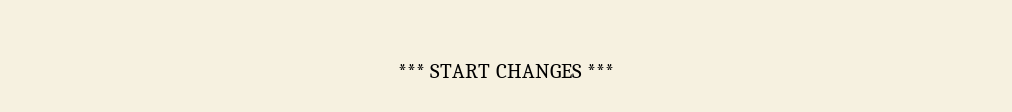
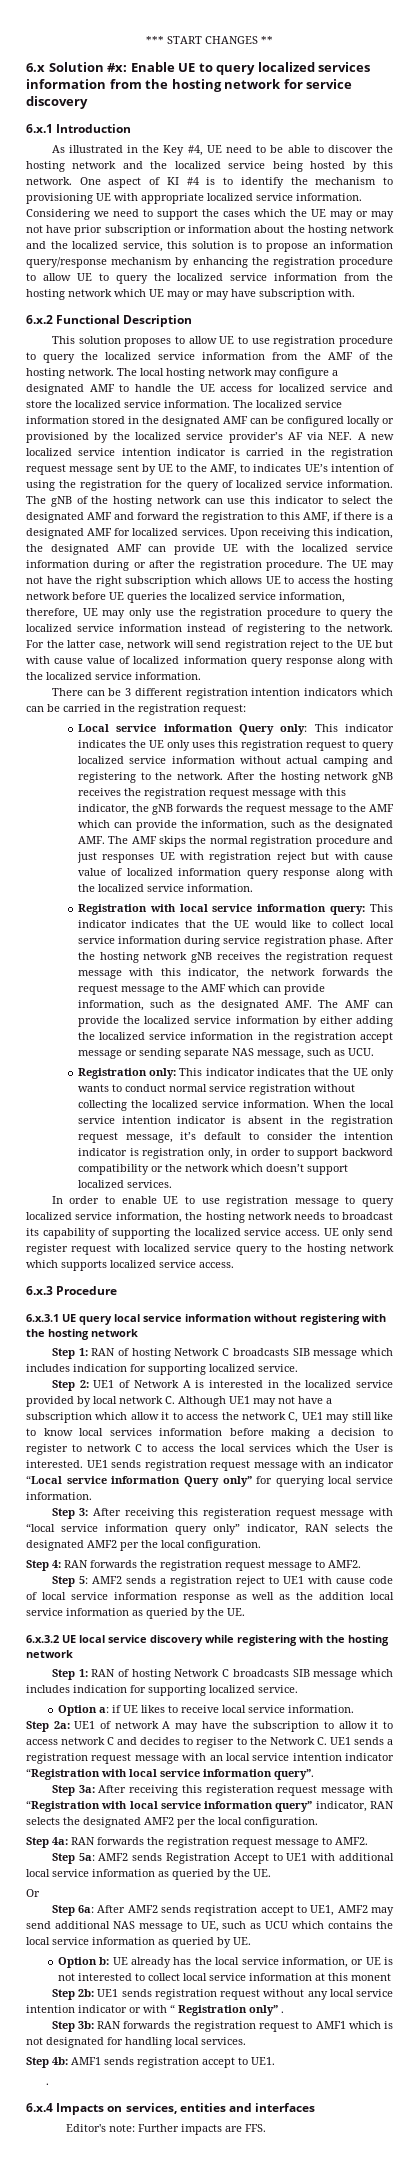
- *** START CHANGES ***
+ *** START CHANGES **
+ 6.x Solution #x: Enable UE to query localized services information from the hosting network for service discovery
+ 6.x.1 Introduction
+ As illustrated in the Key #4, UE need to be able to discover the hosting network and the localized service being hosted by this network. One aspect of KI #4 is to identify the mechanism to provisioning UE with appropriate localized service information. Considering we need to support the cases which the UE may or may not have prior subscription or information about the hosting network and the localized service, this solution is to propose an information query/response mechanism by enhancing the registration procedure to allow UE to query the localized service information from the hosting network which UE may or may have subscription with.
+ 6.x.2 Functional Description
+ This solution proposes to allow UE to use registration procedure to query the localized service information from the AMF of the hosting network. The local hosting network may configure a designated AMF to handle the UE access for localized service and store the localized service information. The localized service information stored in the designated AMF can be configured locally or provisioned by the localized service provider’s AF via NEF. A new localized service intention indicator is carried in the registration request message sent by UE to the AMF, to indicates UE’s intention of using the registration for the query of localized service information. The gNB of the hosting network can use this indicator to select the designated AMF and forward the registration to this AMF, if there is a designated AMF for localized services. Upon receiving this indication, the designated AMF can provide UE with the localized service information during or after the registration procedure. The UE may not have the right subscription which allows UE to access the hosting network before UE queries the localized service information, therefore, UE may only use the registration procedure to query the localized service information instead of registering to the network. For the latter case, network will send registration reject to the UE but with cause value of localized information query response along with the localized service information.
+ There can be 3 different registration intention indicators which can be carried in the registration request:
+ Local service information Query only: This indicator indicates the UE only uses this registration request to query localized service information without actual camping and registering to the network. After the hosting network gNB receives the registration request message with this indicator, the gNB forwards the request message to the AMF which can provide the information, such as the designated AMF. The AMF skips the normal registration procedure and just responses UE with registration reject but with cause value of localized information query response along with the localized service information.
+ Registration with local service information query: This indicator indicates that the UE would like to collect local service information during service registration phase. After the hosting network gNB receives the registration request message with this indicator, the network forwards the request message to the AMF which can provide information, such as the designated AMF. The AMF can provide the localized service information by either adding the localized service information in the registration accept message or sending separate NAS message, such as UCU.
+ Registration only: This indicator indicates that the UE only wants to conduct normal service registration without collecting the localized service information. When the local service intention indicator is absent in the registration request message, it’s default to consider the intention indicator is registration only, in order to support backword compatibility or the network which doesn’t support localized services.
+ In order to enable UE to use registration message to query localized service information, the hosting network needs to broadcast its capability of supporting the localized service access. UE only send register request with localized service query to the hosting network which supports localized service access.
+ 6.x.3 Procedure
+ 6.x.3.1 UE query local service information without registering with the hosting network
+ Step 1: RAN of hosting Network C broadcasts SIB message which includes indication for supporting localized service.
+ Step 2: UE1 of Network A is interested in the localized service provided by local network C. Although UE1 may not have a subscription which allow it to access the network C, UE1 may still like to know local services information before making a decision to register to network C to access the local services which the User is interested. UE1 sends registration request message with an indicator “Local service information Query only” for querying local service information.
+ Step 3: After receiving this registeration request message with “local service information query only” indicator, RAN selects the designated AMF2 per the local configuration.
+ Step 4: RAN forwards the registration request message to AMF2.
+ Step 5: AMF2 sends a registration reject to UE1 with cause code of local service information response as well as the addition local service information as queried by the UE.
+ 6.x.3.2 UE local service discovery while registering with the hosting network
+ Step 1: RAN of hosting Network C broadcasts SIB message which includes indication for supporting localized service.
+ Option a: if UE likes to receive local service information.
+ Step 2a: UE1 of network A may have the subscription to allow it to access network C and decides to regiser to the Network C. UE1 sends a registration request message with an local service intention indicator “Registration with local service information query”.
+ Step 3a: After receiving this registeration request message with “Registration with local service information query” indicator, RAN selects the designated AMF2 per the local configuration.
+ Step 4a: RAN forwards the registration request message to AMF2.
+ Step 5a: AMF2 sends Registration Accept to UE1 with additional local service information as queried by the UE.
+ Or
+ Step 6a: After AMF2 sends reqistration accept to UE1, AMF2 may send additional NAS message to UE, such as UCU which contains the local service information as queried by UE.
+ Option b: UE already has the local service information, or UE is not interested to collect local service information at this monent
+ Step 2b: UE1 sends registration request without any local service intention indicator or with “ Registration only” .
+ Step 3b: RAN forwards the registration request to AMF1 which is not designated for handling local services.
+ Step 4b: AMF1 sends registration accept to UE1.
+ .
+ 6.x.4 Impacts on services, entities and interfaces
+ Editor's note: Further impacts are FFS.

